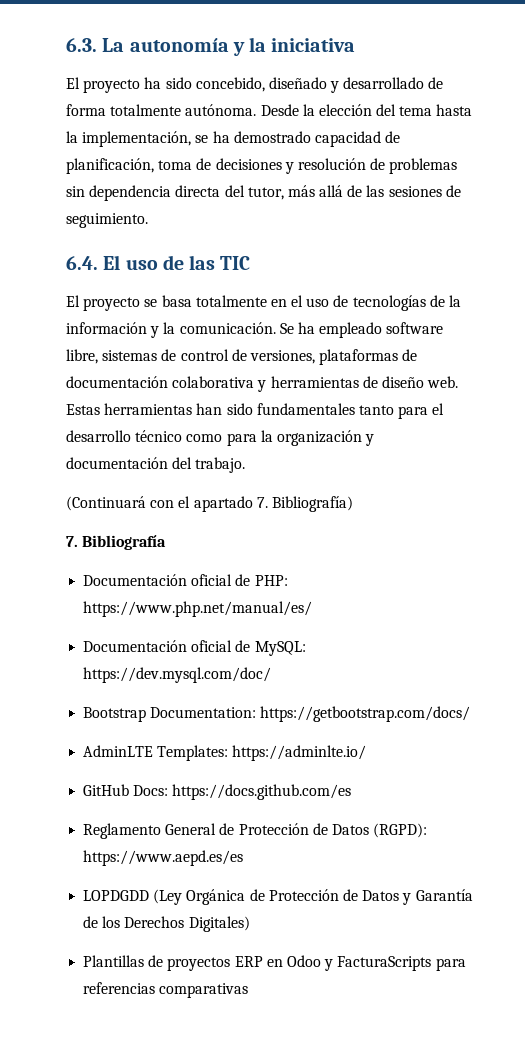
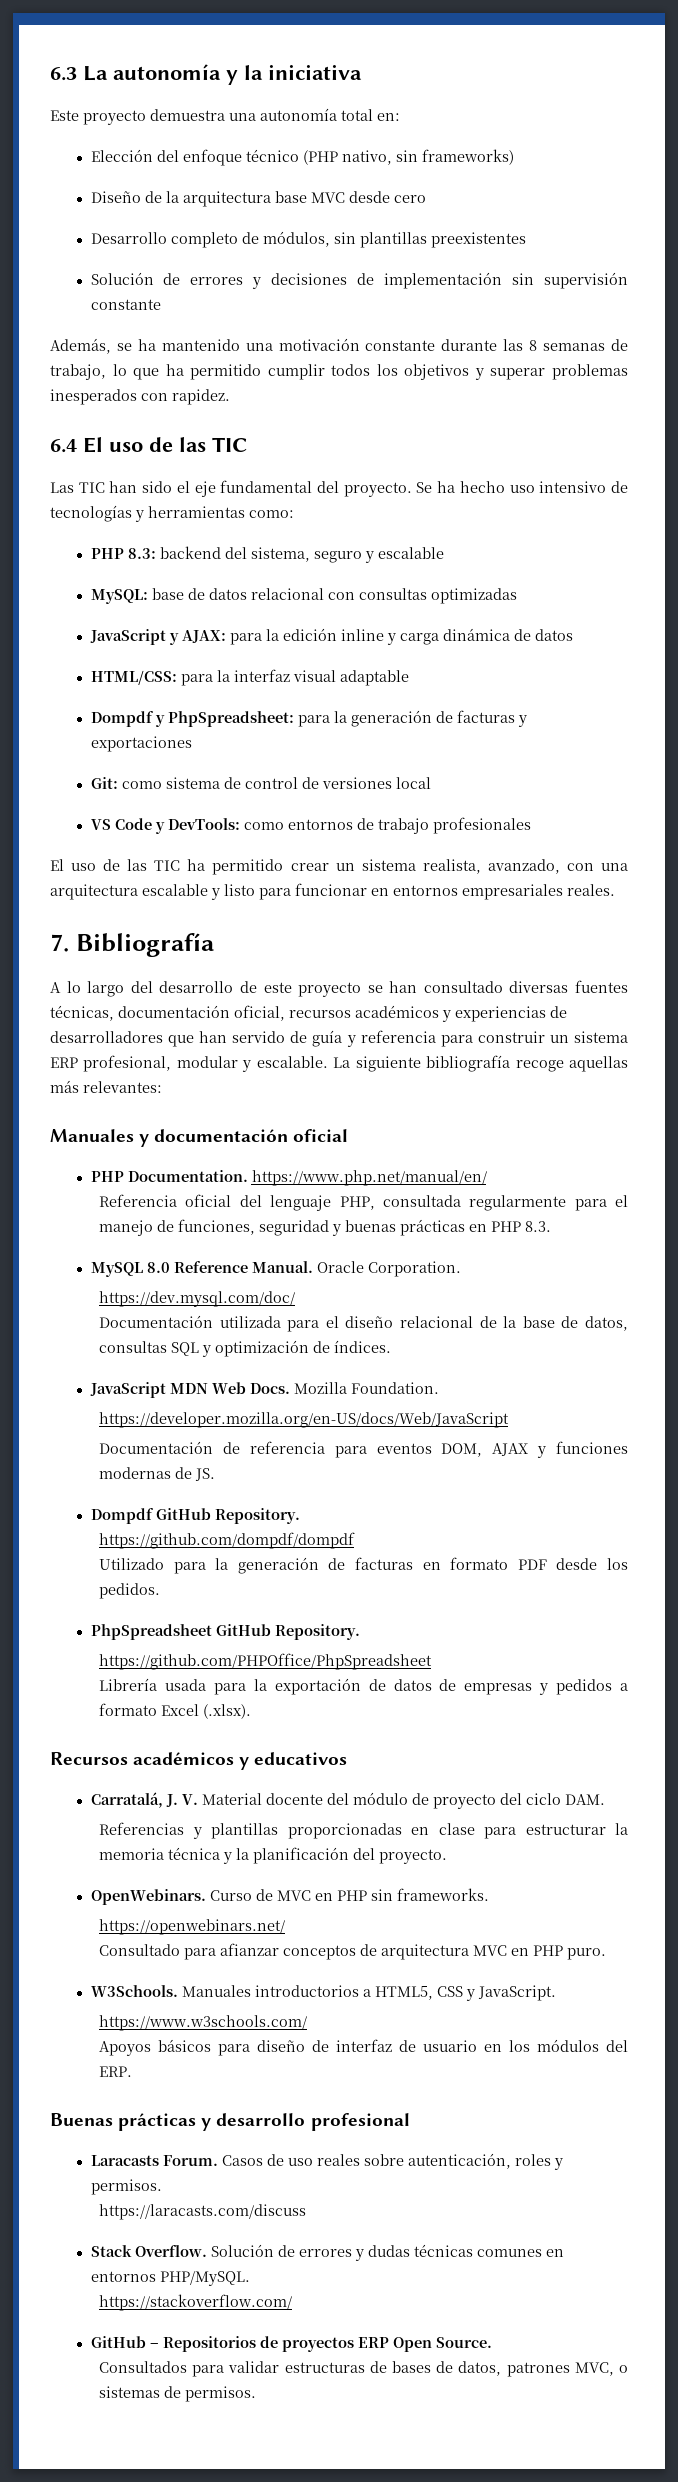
- 6.3. La autonomía y la iniciativa
+ 6.3 La autonomía y la iniciativa
- El proyecto ha sido concebido, diseñado y desarrollado de forma totalmente autónoma. Desde la elección del tema hasta la implementación, se ha demostrado capacidad de planificación, toma de decisiones y resolución de problemas sin dependencia directa del tutor, más allá de las sesiones de seguimiento.
- 6.4. El uso de las TIC
+ Este proyecto demuestra una autonomía total en:
+ Elección del enfoque técnico (PHP nativo, sin frameworks)
+ Diseño de la arquitectura base MVC desde cero
+ Desarrollo completo de módulos, sin plantillas preexistentes
+ Solución de errores y decisiones de implementación sin supervisión constante
+ Además, se ha mantenido una motivación constante durante las 8 semanas de trabajo, lo que ha permitido cumplir todos los objetivos y superar problemas inesperados con rapidez.
+ 6.4 El uso de las TIC
- El proyecto se basa totalmente en el uso de tecnologías de la información y la comunicación. Se ha empleado software libre, sistemas de control de versiones, plataformas de documentación colaborativa y herramientas de diseño web. Estas herramientas han sido fundamentales tanto para el desarrollo técnico como para la organización y documentación del trabajo.
- (Continuará con el apartado 7. Bibliografía)
+ Las TIC han sido el eje fundamental del proyecto. Se ha hecho uso intensivo de tecnologías y herramientas como:
+ PHP 8.3: backend del sistema, seguro y escalable
+ MySQL: base de datos relacional con consultas optimizadas
+ JavaScript y AJAX: para la edición inline y carga dinámica de datos
+ HTML/CSS: para la interfaz visual adaptable
+ Dompdf y PhpSpreadsheet: para la generación de facturas y exportaciones
+ Git: como sistema de control de versiones local
+ VS Code y DevTools: como entornos de trabajo profesionales
+ El uso de las TIC ha permitido crear un sistema realista, avanzado, con una arquitectura escalable y listo para funcionar en entornos empresariales reales.
  7. Bibliografía
- Documentación oficial de PHP: https://www.php.net/manual/es/
- Documentación oficial de MySQL: https://dev.mysql.com/doc/
- Bootstrap Documentation: https://getbootstrap.com/docs/
- AdminLTE Templates: https://adminlte.io/
- GitHub Docs: https://docs.github.com/es
- Reglamento General de Protección de Datos (RGPD): https://www.aepd.es/es
- LOPDGDD (Ley Orgánica de Protección de Datos y Garantía de los Derechos Digitales)
- Plantillas de proyectos ERP en Odoo y FacturaScripts para referencias comparativas
+ A lo largo del desarrollo de este proyecto se han consultado diversas fuentes técnicas, documentación oficial, recursos académicos y experiencias de desarrolladores que han servido de guía y referencia para construir un sistema ERP profesional, modular y escalable. La siguiente bibliografía recoge aquellas más relevantes:
+ Manuales y documentación oficial
+ PHP Documentation. https://www.php.net/manual/en/
+ Referencia oficial del lenguaje PHP, consultada regularmente para el manejo de funciones, seguridad y buenas prácticas en PHP 8.3.
+ MySQL 8.0 Reference Manual. Oracle Corporation.
+ https://dev.mysql.com/doc/
+ Documentación utilizada para el diseño relacional de la base de datos, consultas SQL y optimización de índices.
+ JavaScript MDN Web Docs. Mozilla Foundation.
+ https://developer.mozilla.org/en-US/docs/Web/JavaScript
+ Documentación de referencia para eventos DOM, AJAX y funciones modernas de JS.
+ Dompdf GitHub Repository.
+ https://github.com/dompdf/dompdf
+ Utilizado para la generación de facturas en formato PDF desde los pedidos.
+ PhpSpreadsheet GitHub Repository.
+ https://github.com/PHPOffice/PhpSpreadsheet
+ Librería usada para la exportación de datos de empresas y pedidos a formato Excel (.xlsx).
+ Recursos académicos y educativos
+ Carratalá, J. V. Material docente del módulo de proyecto del ciclo DAM.
+ Referencias y plantillas proporcionadas en clase para estructurar la memoria técnica y la planificación del proyecto.
+ OpenWebinars. Curso de MVC en PHP sin frameworks.
+ https://openwebinars.net/
+ Consultado para afianzar conceptos de arquitectura MVC en PHP puro.
+ W3Schools. Manuales introductorios a HTML5, CSS y JavaScript.
+ https://www.w3schools.com/
+ Apoyos básicos para diseño de interfaz de usuario en los módulos del ERP.
+ Buenas prácticas y desarrollo profesional
+ Laracasts Forum. Casos de uso reales sobre autenticación, roles y permisos.
+ https://laracasts.com/discuss
+ Stack Overflow. Solución de errores y dudas técnicas comunes en entornos PHP/MySQL.
+ https://stackoverflow.com/
+ GitHub – Repositorios de proyectos ERP Open Source.
+ Consultados para validar estructuras de bases de datos, patrones MVC, o sistemas de permisos.

